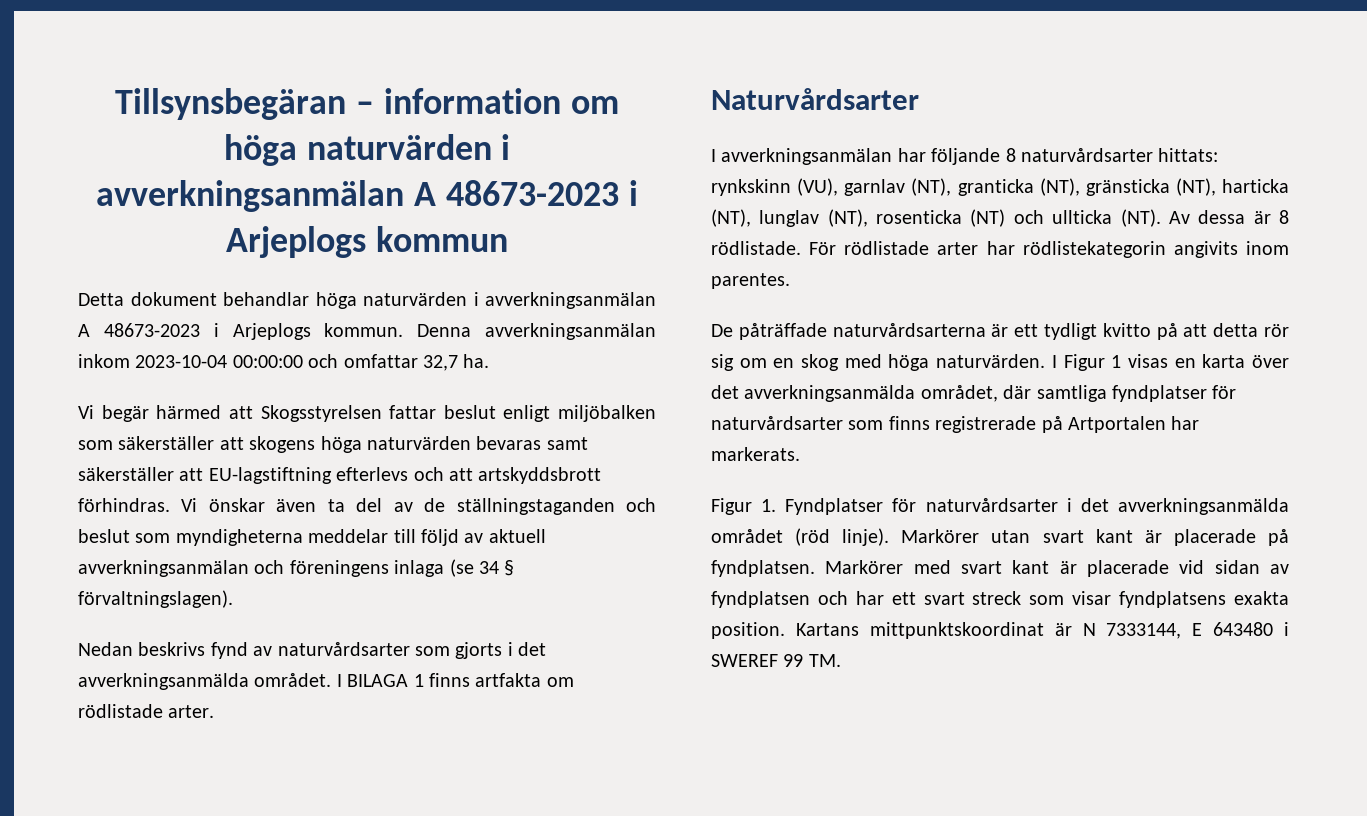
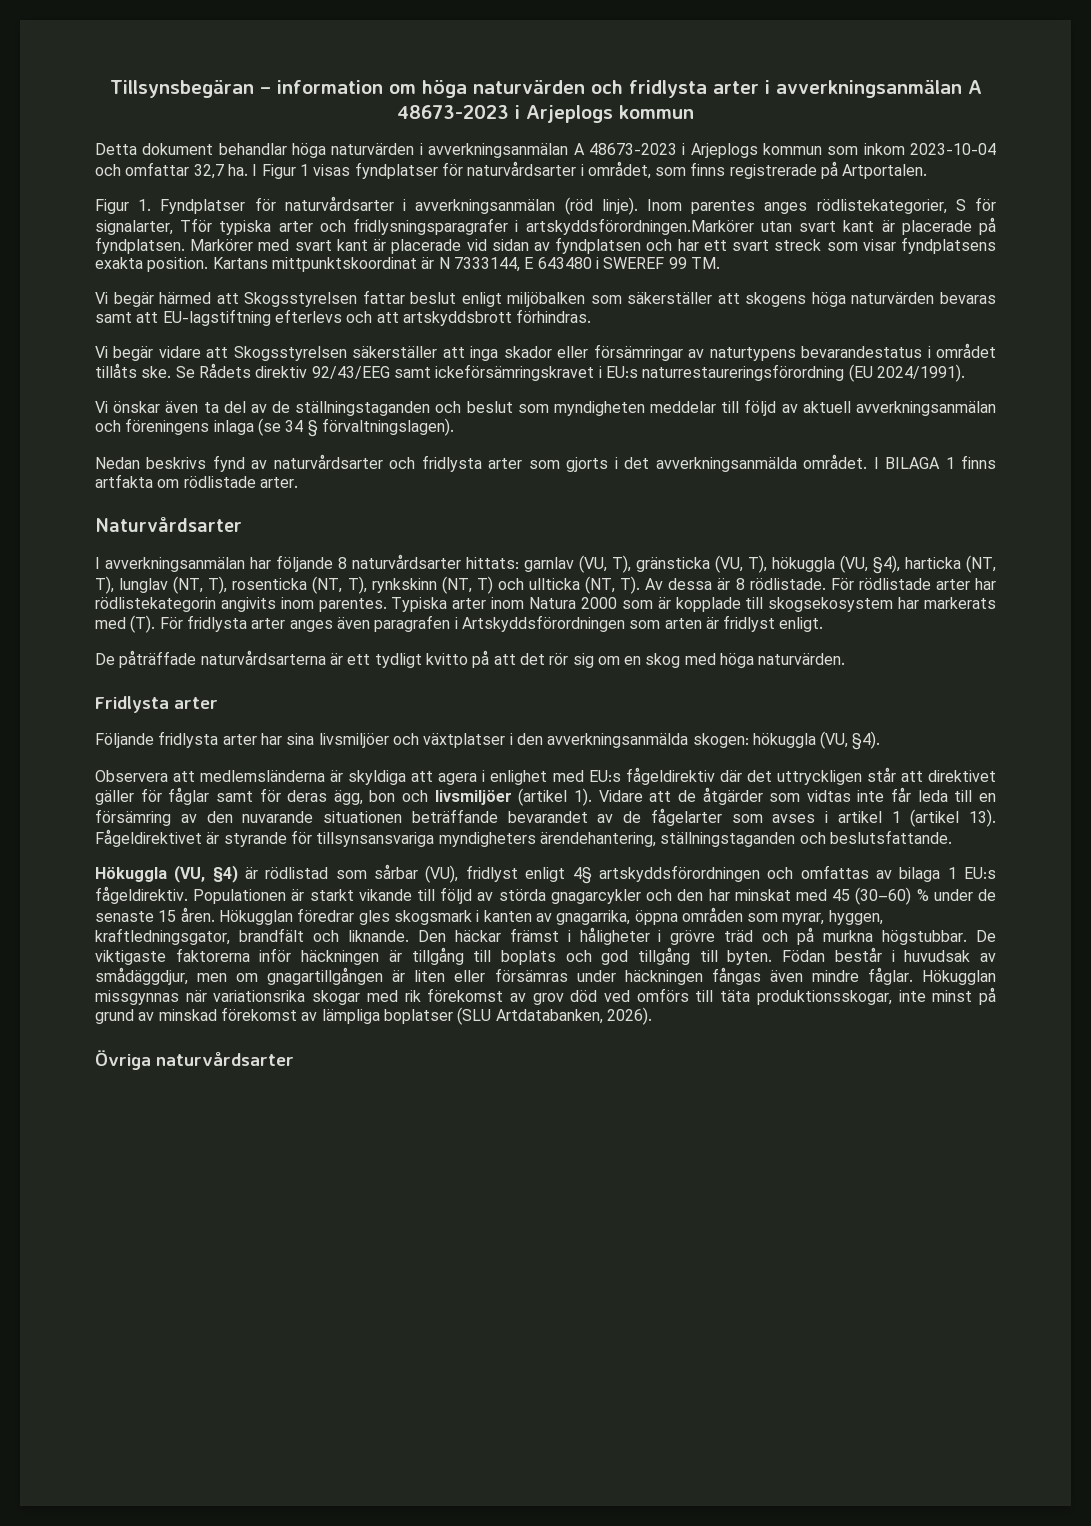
- Tillsynsbegäran – information om höga naturvärden i avverkningsanmälan A 48673-2023 i Arjeplogs kommun
+ Tillsynsbegäran – information om höga naturvärden och fridlysta arter i avverkningsanmälan A 48673-2023 i Arjeplogs kommun
- Detta dokument behandlar höga naturvärden i avverkningsanmälan A 48673-2023 i Arjeplogs kommun. Denna avverkningsanmälan inkom 2023-10-04 00:00:00 och omfattar 32,7 ha.
- Vi begär härmed att Skogsstyrelsen fattar beslut enligt miljöbalken som säkerställer att skogens höga naturvärden bevaras samt säkerställer att EU-lagstiftning efterlevs och att artskyddsbrott förhindras. Vi önskar även ta del av de ställningstaganden och beslut som myndigheterna meddelar till följd av aktuell avverkningsanmälan och föreningens inlaga (se 34 § förvaltningslagen).
- Nedan beskrivs fynd av naturvårdsarter som gjorts i det avverkningsanmälda området. I BILAGA 1 finns artfakta om rödlistade arter.
- Naturvårdsarter
- I avverkningsanmälan har följande 8 naturvårdsarter hittats: rynkskinn (VU), garnlav (NT), granticka (NT), gränsticka (NT), harticka (NT), lunglav (NT), rosenticka (NT) och ullticka (NT). Av dessa är 8 rödlistade. För rödlistade arter har rödlistekategorin angivits inom parentes.
- De påträffade naturvårdsarterna är ett tydligt kvitto på att detta rör sig om en skog med höga naturvärden. I Figur 1 visas en karta över det avverkningsanmälda området, där samtliga fyndplatser för naturvårdsarter som finns registrerade på Artportalen har markerats.
+ Detta dokument behandlar höga naturvärden i avverkningsanmälan A 48673-2023 i Arjeplogs kommun som inkom 2023-10-04 och omfattar 32,7 ha. I Figur 1 visas fyndplatser för naturvårdsarter i området, som finns registrerade på Artportalen.
- Figur 1. Fyndplatser för naturvårdsarter i det avverkningsanmälda området (röd linje). Markörer utan svart kant är placerade på fyndplatsen.
+ Figur 1. Fyndplatser för naturvårdsarter i avverkningsanmälan (röd linje). Inom parentes anges rödlistekategorier, S för signalarter, Tför typiska arter och fridlysningsparagrafer i artskyddsförordningen.Markörer utan svart kant är placerade på fyndplatsen.
+ Vi begär härmed att Skogsstyrelsen fattar beslut enligt miljöbalken som säkerställer att skogens höga naturvärden bevaras samt att EU-lagstiftning efterlevs och att artskyddsbrott förhindras.
+ Vi begär vidare att Skogsstyrelsen säkerställer att inga skador eller försämringar av naturtypens bevarandestatus i området tillåts ske. Se Rådets direktiv 92/43/EEG samt ickeförsämringskravet i EU:s naturrestaureringsförordning (EU 2024/1991).
+ Vi önskar även ta del av de ställningstaganden och beslut som myndigheten meddelar till följd av aktuell avverkningsanmälan och föreningens inlaga (se 34 § förvaltningslagen).
+ Nedan beskrivs fynd av naturvårdsarter och fridlysta arter som gjorts i det avverkningsanmälda området. I BILAGA 1 finns artfakta om rödlistade arter.
+ Naturvårdsarter
+ I avverkningsanmälan har följande 8 naturvårdsarter hittats: garnlav (VU, T), gränsticka (VU, T), hökuggla (VU, §4), harticka (NT, T), lunglav (NT, T), rosenticka (NT, T), rynkskinn (NT, T) och ullticka (NT, T). Av dessa är 8 rödlistade. För rödlistade arter har rödlistekategorin angivits inom parentes. Typiska arter inom Natura 2000 som är kopplade till skogsekosystem har markerats med (T). För fridlysta arter anges även paragrafen i Artskyddsförordningen som arten är fridlyst enligt.
+ De påträffade naturvårdsarterna är ett tydligt kvitto på att det rör sig om en skog med höga naturvärden.
+ Fridlysta arter
+ Följande fridlysta arter har sina livsmiljöer och växtplatser i den avverkningsanmälda skogen: hökuggla (VU, §4).
+ Observera att medlemsländerna är skyldiga att agera i enlighet med EU:s fågeldirektiv där det uttryckligen står att direktivet gäller för fåglar samt för deras ägg, bon och livsmiljöer (artikel 1). Vidare att de åtgärder som vidtas inte får leda till en försämring av den nuvarande situationen beträffande bevarandet av de fågelarter som avses i artikel 1 (artikel 13). Fågeldirektivet är styrande för tillsynsansvariga myndigheters ärendehantering, ställningstaganden och beslutsfattande.
+ Hökuggla (VU, §4) är rödlistad som sårbar (VU), fridlyst enligt 4§ artskyddsförordningen och omfattas av bilaga 1 EU:s fågeldirektiv. Populationen är starkt vikande till följd av störda gnagarcykler och den har minskat med 45 (30–60) % under de senaste 15 åren. Hökugglan föredrar gles skogsmark i kanten av gnagarrika, öppna områden som myrar, hyggen, kraftledningsgator, brandfält och liknande. Den häckar främst i håligheter i grövre träd och på murkna högstubbar. De viktigaste faktorerna inför häckningen är tillgång till boplats och god tillgång till byten. Födan består i huvudsak av smådäggdjur, men om gnagartillgången är liten eller försämras under häckningen fångas även mindre fåglar. Hökugglan missgynnas när variationsrika skogar med rik förekomst av grov död ved omförs till täta produktionsskogar, inte minst på grund av minskad förekomst av lämpliga boplatser (SLU Artdatabanken, 2026).
+ Övriga naturvårdsarter

